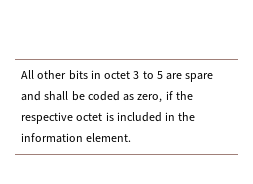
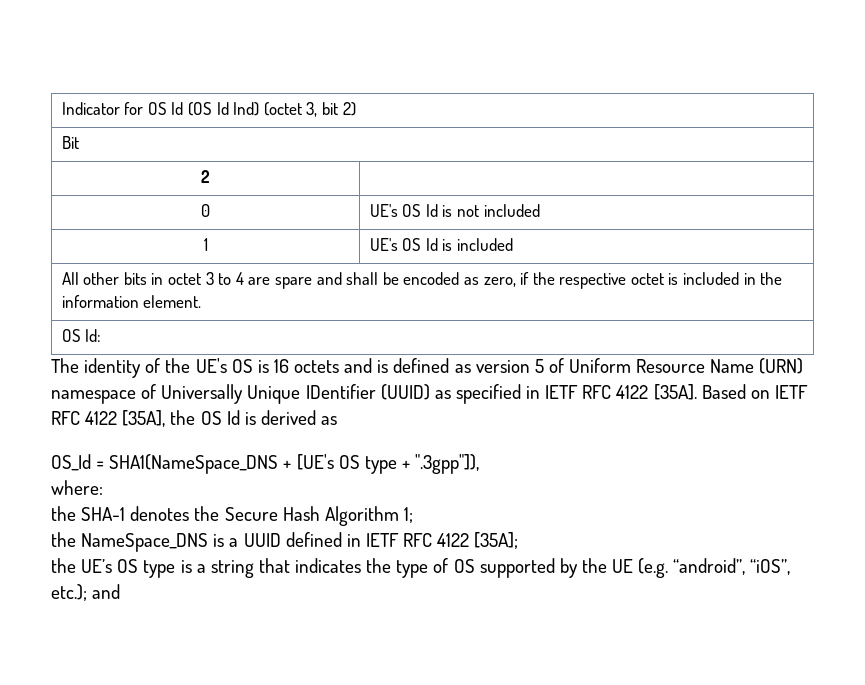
+ Indicator for OS Id (OS Id Ind) (octet 3, bit 2)
+ Bit
+ 2 |
+ 0 | UE's OS Id is not included
+ 1 | UE's OS Id is included
- All other bits in octet 3 to 5 are spare and shall be coded as zero, if the respective octet is included in the information element.
+ All other bits in octet 3 to 4 are spare and shall be encoded as zero, if the respective octet is included in the information element.
+ OS Id:
+ The identity of the UE's OS is 16 octets and is defined as version 5 of Uniform Resource Name (URN) namespace of Universally Unique IDentifier (UUID) as specified in IETF RFC 4122 [35A]. Based on IETF RFC 4122 [35A], the OS Id is derived as
+ OS_Id = SHA1(NameSpace_DNS + [UE's OS type + ".3gpp"]),
+ where:
+ the SHA-1 denotes the Secure Hash Algorithm 1;
+ the NameSpace_DNS is a UUID defined in IETF RFC 4122 [35A];
+ the UE’s OS type is a string that indicates the type of OS supported by the UE (e.g. “android”, “iOS”, etc.); and

